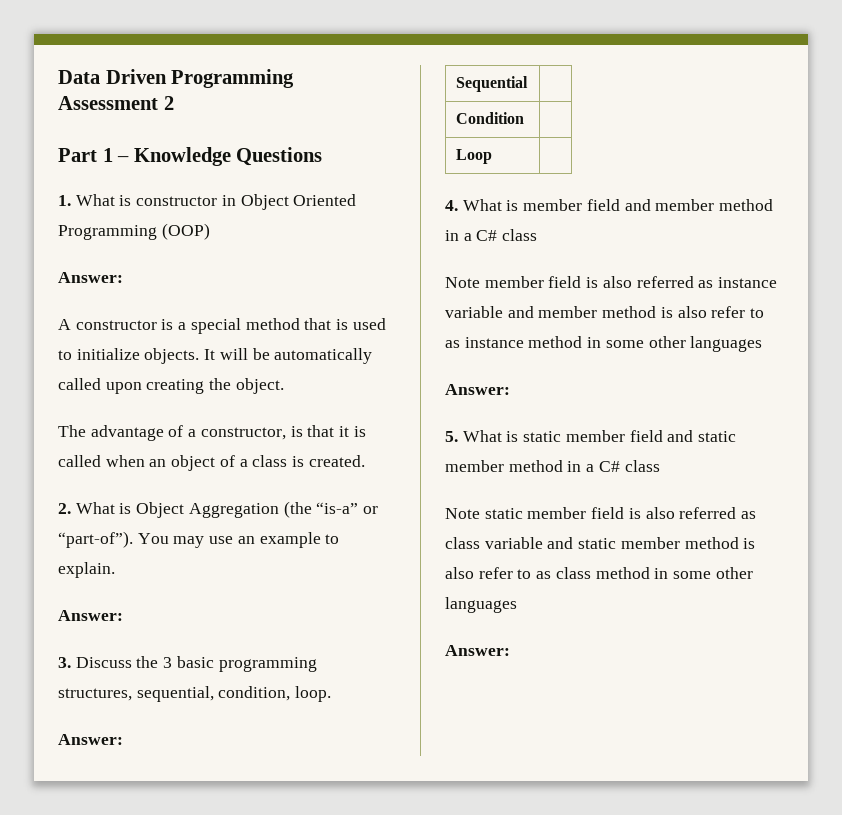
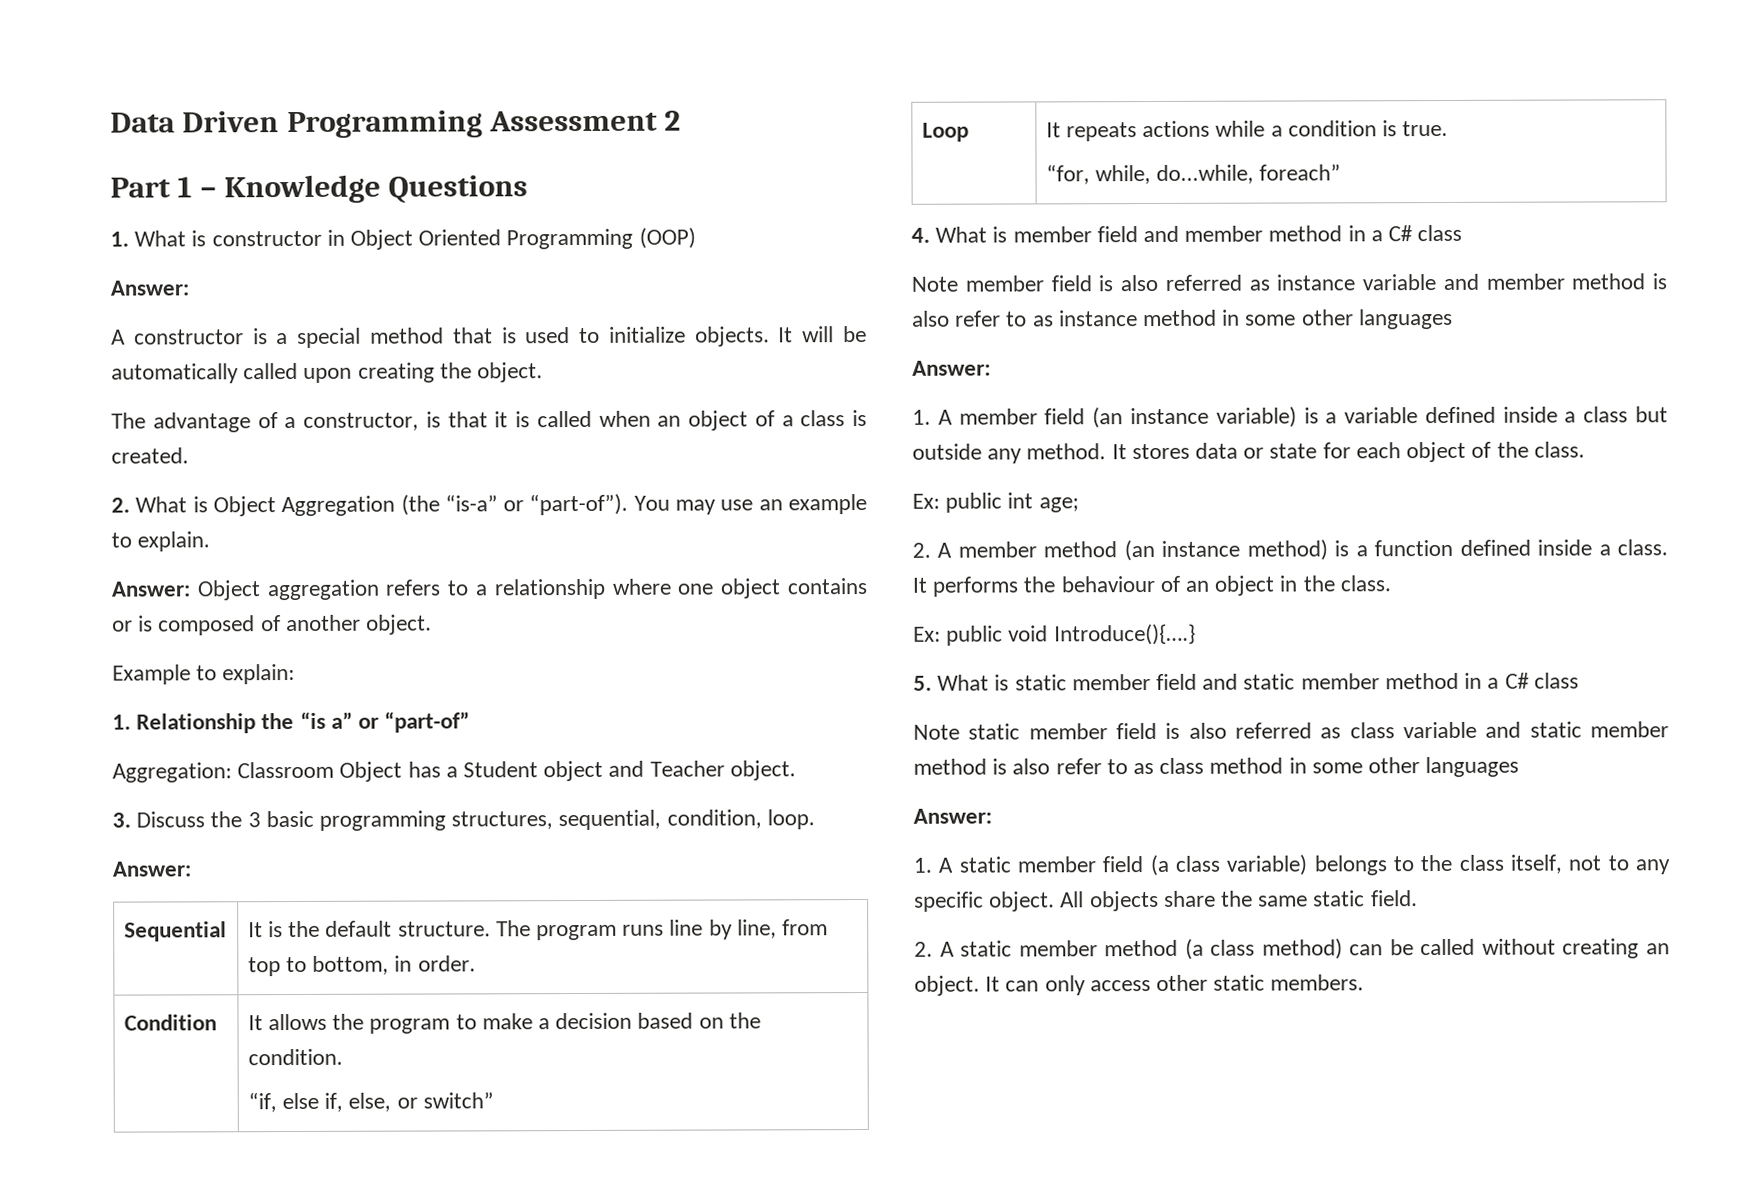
  You may use an example to explain.
- Answer:
+ Answer: Object aggregation refers to a relationship where one object contains or is composed of another object.
+ Example to explain:
+ 1. Relationship the “is a” or “part-of”
+ Aggregation: Classroom Object has a Student object and Teacher object.
- Sequential |
- Condition |
- Loop |
+ Sequential | It is the default structure. The program runs line by line, from top to bottom, in order.
+ Condition | It allows the program to make a decision based on the condition.
+ “if, else if, else, or switch”
+ Loop | It repeats actions while a condition is true.
+ “for, while, do...while, foreach”
+ 1. A member field (an instance variable) is a variable defined inside a class but outside any method. It stores data or state for each object of the class.
+ Ex: public int age;
+ 2. A member method (an instance method) is a function defined inside a class. It performs the behaviour of an object in the class.
+ Ex: public void Introduce(){….}
+ 1. A static member field (a class variable) belongs to the class itself, not to any specific object. All objects share the same static field.
+ 2. A static member method (a class method) can be called without creating an object. It can only access other static members.

